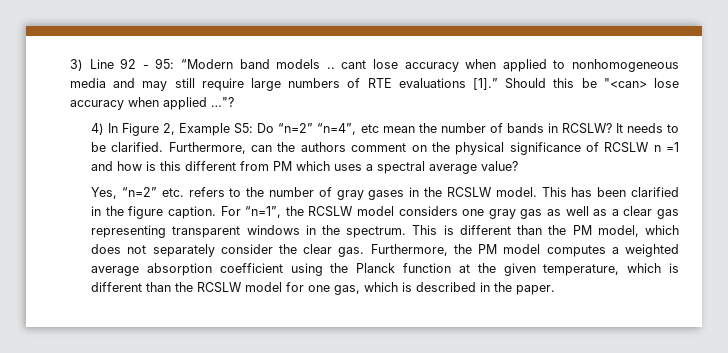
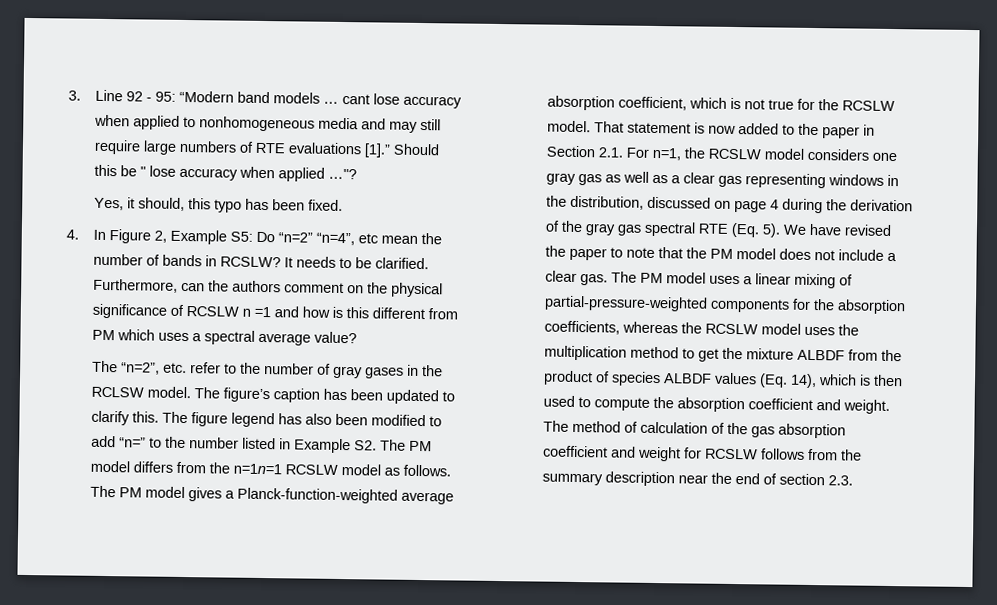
- 3) Line 92 - 95: “Modern band models .. cant lose accuracy when applied to nonhomogeneous media and may still require large numbers of RTE evaluations [1].”
+ 3. Line 92 - 95: “Modern band models … cant lose accuracy when applied to nonhomogeneous media and may still require large numbers of RTE evaluations [1].”
- Should this be "<can> lose accuracy when applied …"?
+ Should this be " lose accuracy when applied …"?
- 4) In Figure 2, Example S5: Do “n=2” “n=4”, etc mean the number of bands in RCSLW?
+ Yes, it should, this typo has been fixed.
+ 4. In Figure 2, Example S5: Do “n=2” “n=4”, etc mean the number of bands in RCSLW?
- Yes, “n=2” etc. refers to the number of gray gases in the RCSLW model. This has been clarified in the figure caption. For “n=1”, the RCSLW model considers one gray gas as well as a clear gas representing transparent windows in the spectrum. This is different than the PM model, which does not separately consider the clear gas. Furthermore, the PM model computes a weighted average absorption coefficient using the Planck function at the given temperature, which is different than the RCSLW model for one gas, which is described in the paper.
+ The “n=2”, etc. refer to the number of gray gases in the RCLSW model. The figure’s caption has been updated to clarify this. The figure legend has also been modified to add “n=” to the number listed in Example S2. The PM model differs from the n=1n=1 RCSLW model as follows. The PM model gives a Planck-function-weighted average absorption coefficient, which is not true for the RCSLW model. That statement is now added to the paper in Section 2.1. For n=1, the RCSLW model considers one gray gas as well as a clear gas representing windows in the distribution, discussed on page 4 during the derivation of the gray gas spectral RTE (Eq. 5). We have revised the paper to note that the PM model does not include a clear gas. The PM model uses a linear mixing of partial-pressure-weighted components for the absorption coefficients, whereas the RCSLW model uses the multiplication method to get the mixture ALBDF from the product of species ALBDF values (Eq. 14), which is then used to compute the absorption coefficient and weight. The method of calculation of the gas absorption coefficient and weight for RCSLW follows from the summary description near the end of section 2.3.

